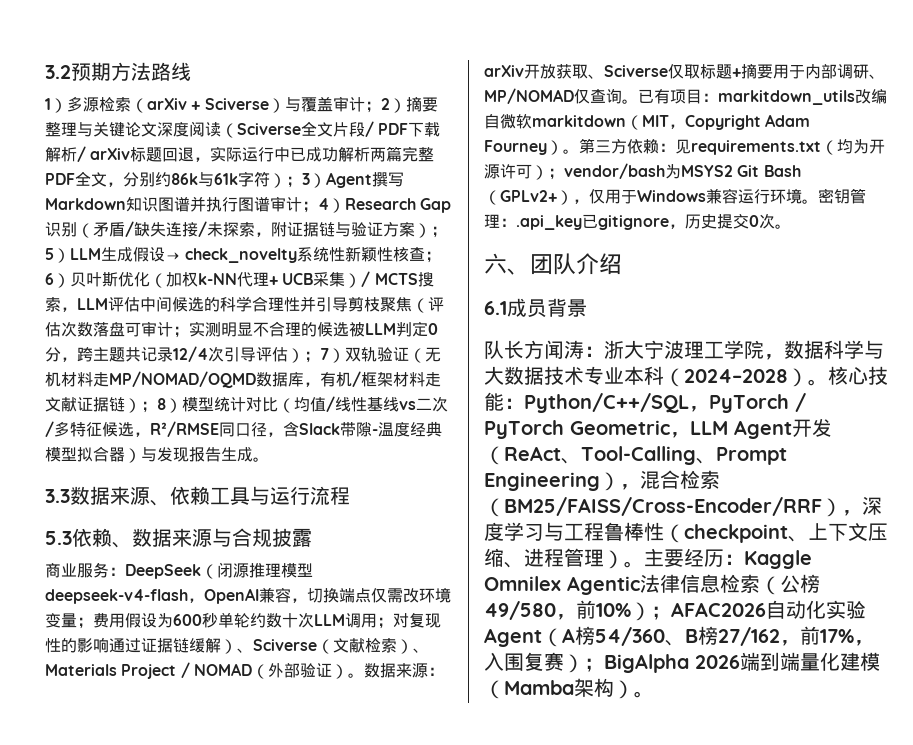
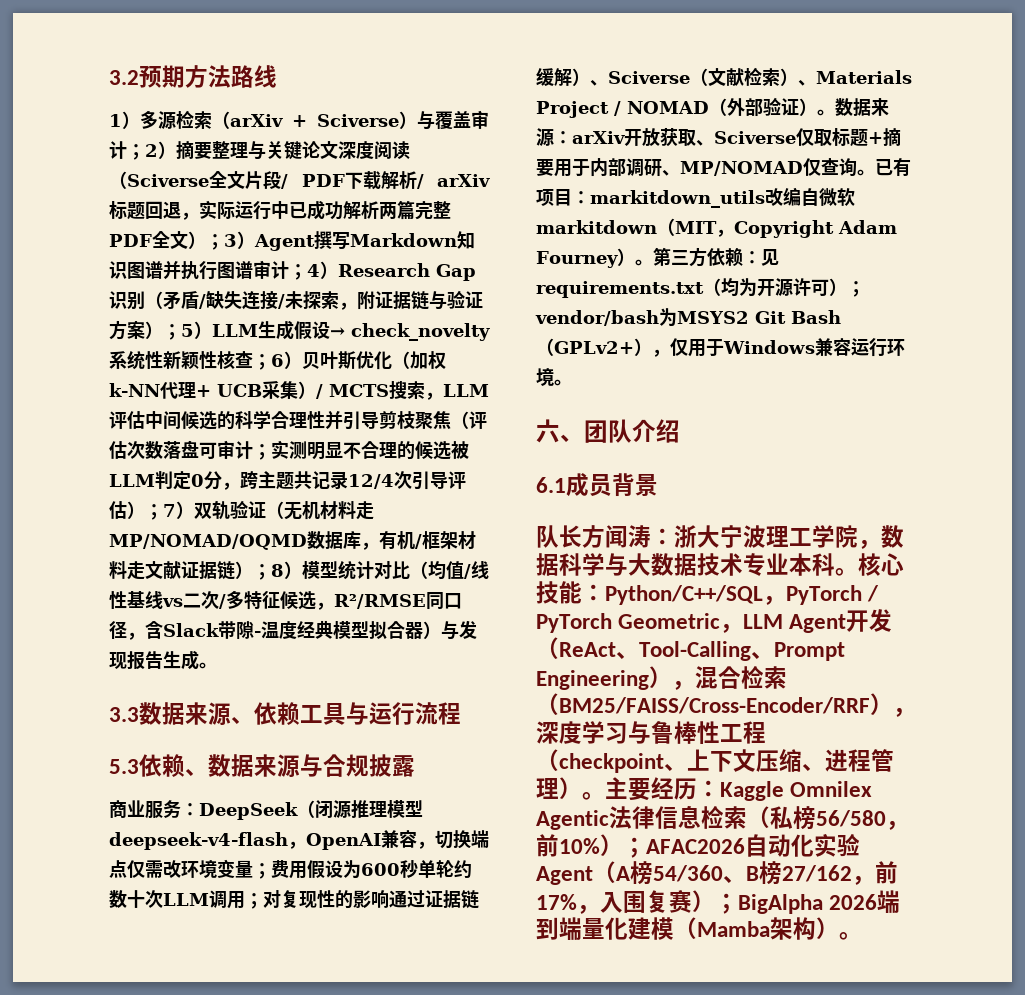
- 2）摘要整理与关键论文深度阅读（Sciverse全文片段/ PDF下载解析/ arXiv标题回退，实际运行中已成功解析两篇完整PDF全文，分别约86k与61k字符）；
+ 2）摘要整理与关键论文深度阅读（Sciverse全文片段/ PDF下载解析/ arXiv标题回退，实际运行中已成功解析两篇完整PDF全文）；
- 密钥管理：.api_key已gitignore，历史提交0次。
- 队长方闻涛：浙大宁波理工学院，数据科学与大数据技术专业本科（2024–2028）。
+ 队长方闻涛：浙大宁波理工学院，数据科学与大数据技术专业本科。
- 核心技能：Python/C++/SQL，PyTorch / PyTorch Geometric，LLM Agent开发（ReAct、Tool-Calling、Prompt Engineering），混合检索（BM25/FAISS/Cross-Encoder/RRF），深度学习与工程鲁棒性（checkpoint、上下文压缩、进程管理）。
+ 核心技能：Python/C++/SQL，PyTorch / PyTorch Geometric，LLM Agent开发（ReAct、Tool-Calling、Prompt Engineering），混合检索（BM25/FAISS/Cross-Encoder/RRF），深度学习与鲁棒性工程（checkpoint、上下文压缩、进程管理）。
- 主要经历：Kaggle Omnilex Agentic法律信息检索（公榜49/580，前10%）；AFAC2026自动化实验Agent（A榜54/360、B榜27/162，前17%，入围复赛）；BigAlpha 2026端到端量化建模（Mamba架构）。
+ 主要经历：Kaggle Omnilex Agentic法律信息检索（私榜56/580，前10%）；AFAC2026自动化实验Agent（A榜54/360、B榜27/162，前17%，入围复赛）；BigAlpha 2026端到端量化建模（Mamba架构）。

